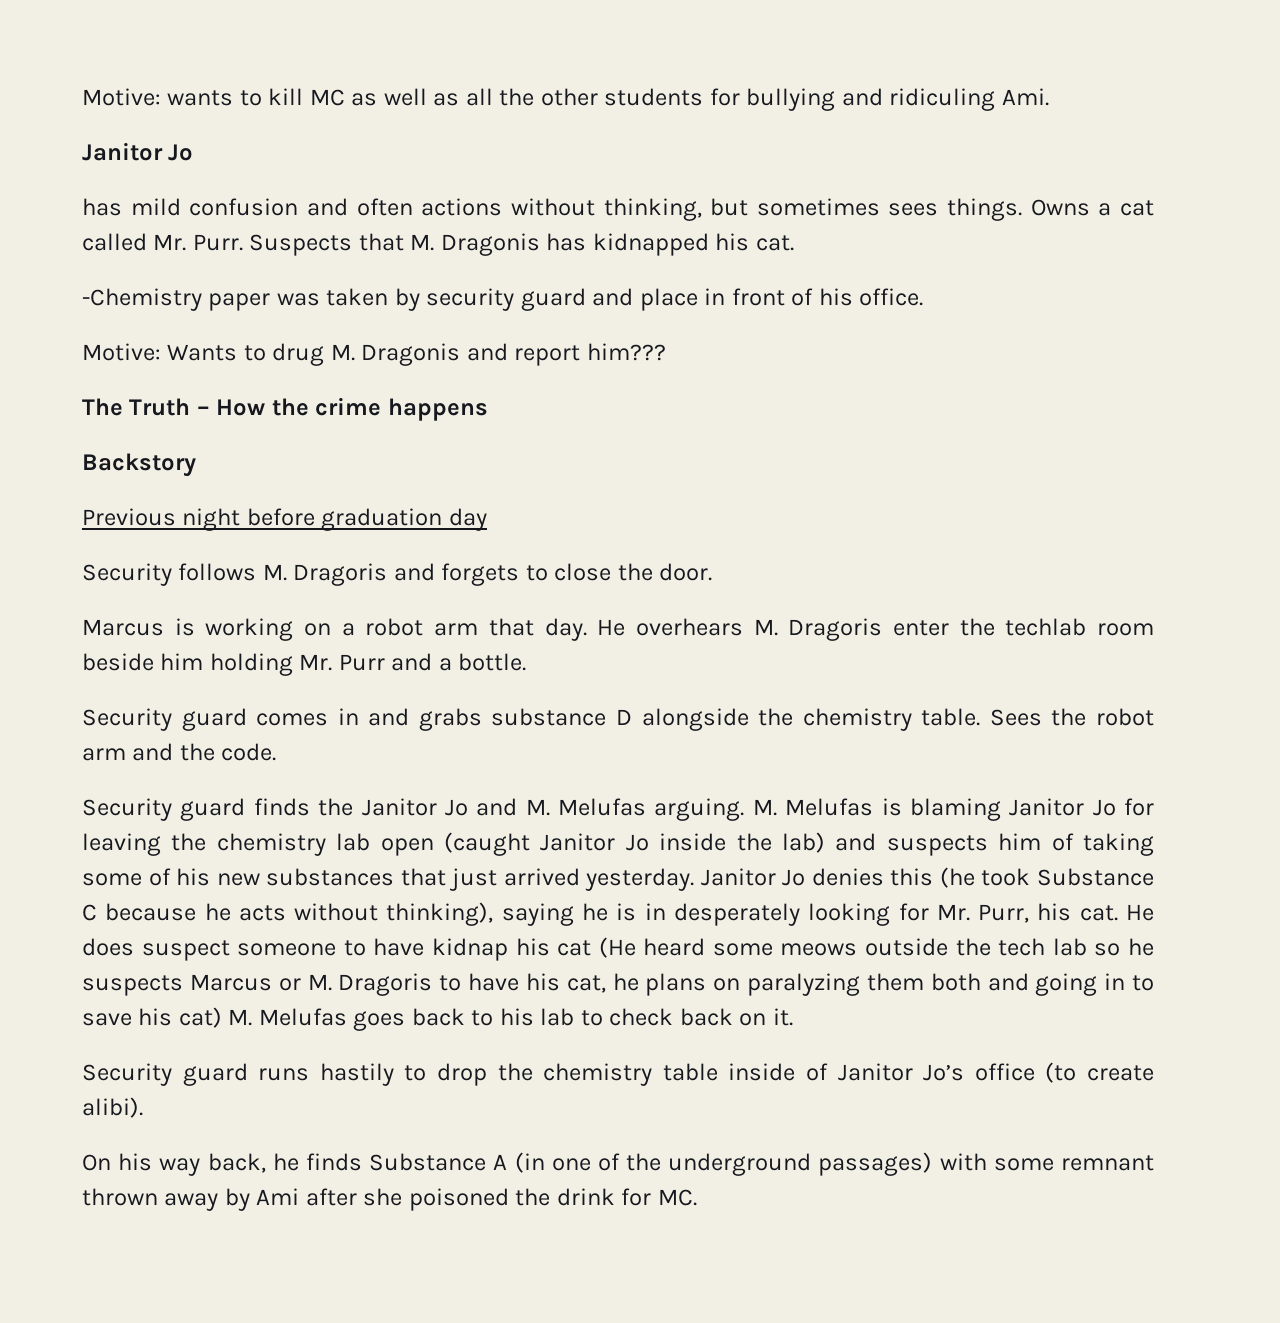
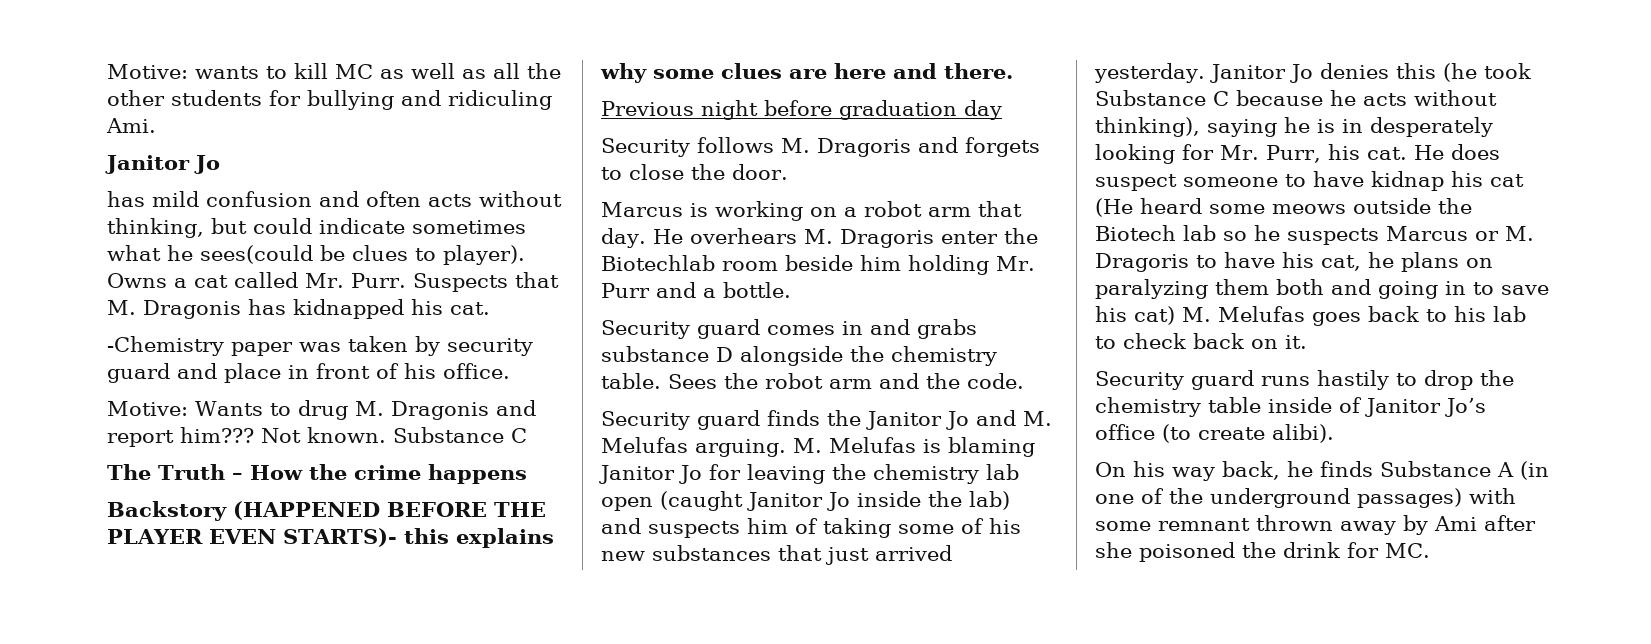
- has mild confusion and often actions without thinking, but sometimes sees things.
+ has mild confusion and often acts without thinking, but could indicate sometimes what he sees(could be clues to player).
+ Not known. Substance C
- Backstory
+ Backstory (HAPPENED BEFORE THE PLAYER EVEN STARTS)- this explains why some clues are here and there.
- He overhears M. Dragoris enter the techlab room beside him holding Mr. Purr and a bottle.
+ He overhears M. Dragoris enter the Biotechlab room beside him holding Mr. Purr and a bottle.
- He does suspect someone to have kidnap his cat (He heard some meows outside the tech lab so he suspects Marcus or M. Dragoris to have his cat, he plans on paralyzing them both and going in to save his cat) M. Melufas goes back to his lab to check back on it.
+ He does suspect someone to have kidnap his cat (He heard some meows outside the Biotech lab so he suspects Marcus or M. Dragoris to have his cat, he plans on paralyzing them both and going in to save his cat) M. Melufas goes back to his lab to check back on it.

